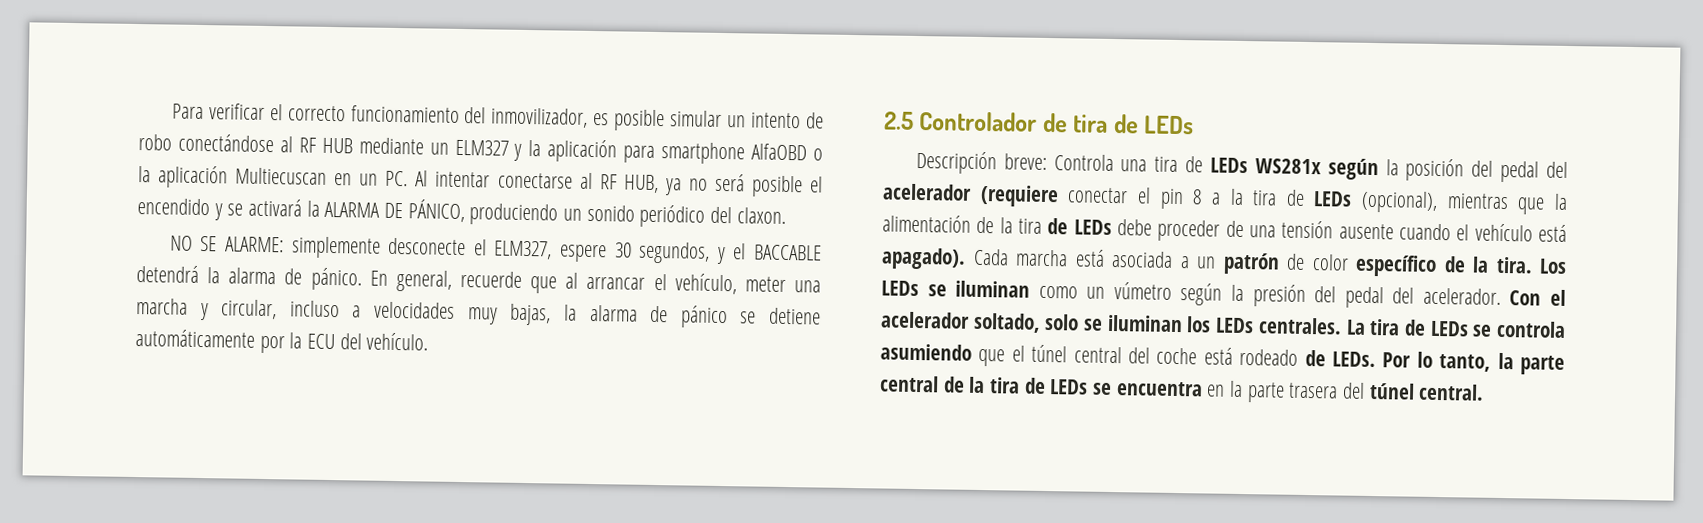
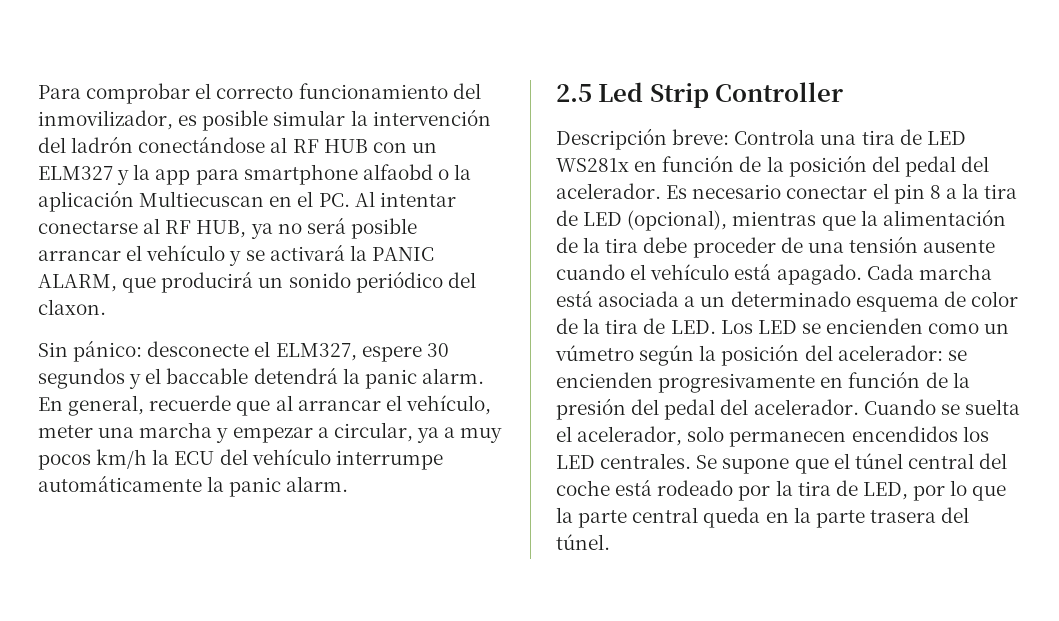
- Para verificar el correcto funcionamiento del inmovilizador, es posible simular un intento de robo conectándose al RF HUB mediante un ELM327 y la aplicación para smartphone AlfaOBD o la aplicación Multiecuscan en un PC. Al intentar conectarse al RF HUB, ya no será posible el encendido y se activará la ALARMA DE PÁNICO, produciendo un sonido periódico del claxon.
+ Para comprobar el correcto funcionamiento del inmovilizador, es posible simular la intervención del ladrón conectándose al RF HUB con un ELM327 y la app para smartphone alfaobd o la aplicación Multiecuscan en el PC. Al intentar conectarse al RF HUB, ya no será posible arrancar el vehículo y se activará la PANIC ALARM, que producirá un sonido periódico del claxon.
- NO SE ALARME: simplemente desconecte el ELM327, espere 30 segundos, y el BACCABLE detendrá la alarma de pánico.
+ Sin pánico: desconecte el ELM327, espere 30 segundos y el baccable detendrá la panic alarm.
- En general, recuerde que al arrancar el vehículo, meter una marcha y circular, incluso a velocidades muy bajas, la alarma de pánico se detiene automáticamente por la ECU del vehículo.
- 2.5 Controlador de tira de LEDs
+ En general, recuerde que al arrancar el vehículo, meter una marcha y empezar a circular, ya a muy pocos km/h la ECU del vehículo interrumpe automáticamente la panic alarm.
+ 2.5 Led Strip Controller
- Descripción breve: Controla una tira de LEDs WS281x según la posición del pedal del acelerador (requiere conectar el pin 8 a la tira de LEDs (opcional), mientras que la alimentación de la tira de LEDs debe proceder de una tensión ausente cuando el vehículo está apagado).
+ Descripción breve: Controla una tira de LED WS281x en función de la posición del pedal del acelerador. Es necesario conectar el pin 8 a la tira de LED (opcional), mientras que la alimentación de la tira debe proceder de una tensión ausente cuando el vehículo está apagado.
- Cada marcha está asociada a un patrón de color específico de la tira. Los LEDs se iluminan como un vúmetro según la presión del pedal del acelerador.
+ Cada marcha está asociada a un determinado esquema de color de la tira de LED. Los LED se encienden como un vúmetro según la posición del acelerador: se encienden progresivamente en función de la presión del pedal del acelerador.
- Con el acelerador soltado, solo se iluminan los LEDs centrales. La tira de LEDs se controla asumiendo que el túnel central del coche está rodeado de LEDs. Por lo tanto, la parte central de la tira de LEDs se encuentra en la parte trasera del túnel central.
+ Cuando se suelta el acelerador, solo permanecen encendidos los LED centrales. Se supone que el túnel central del coche está rodeado por la tira de LED, por lo que la parte central queda en la parte trasera del túnel.

